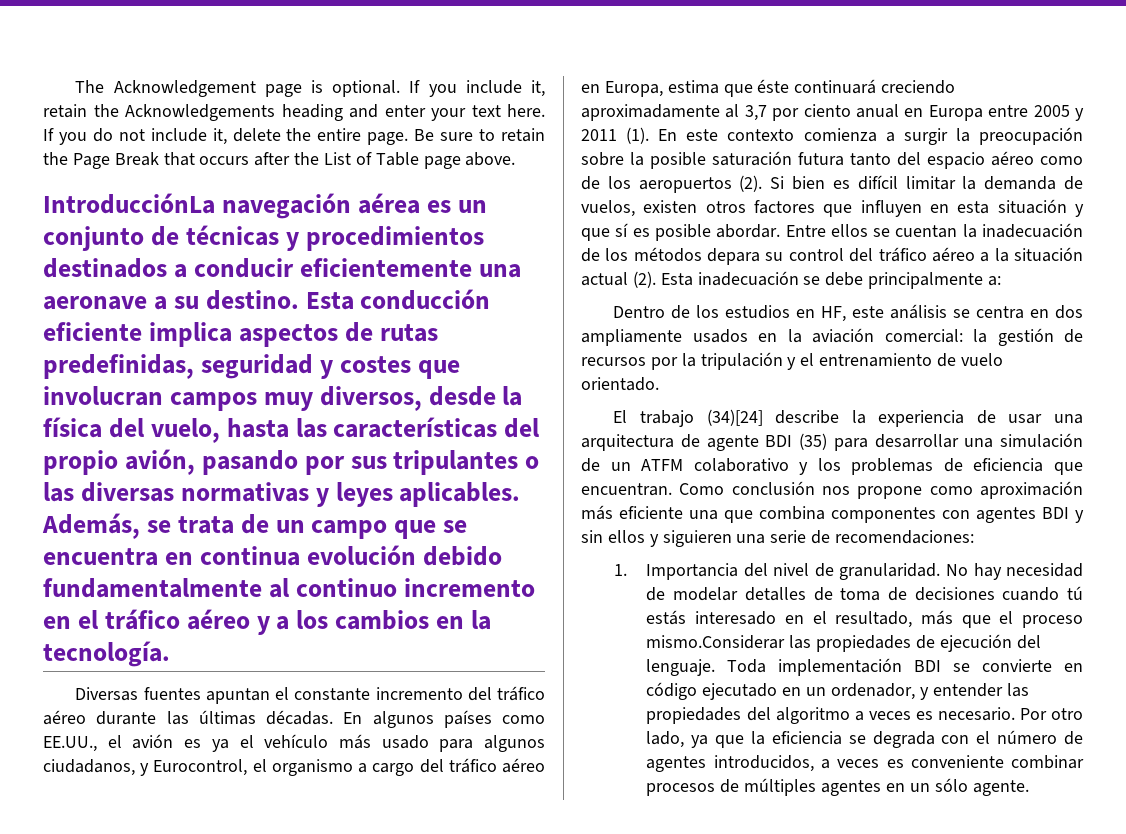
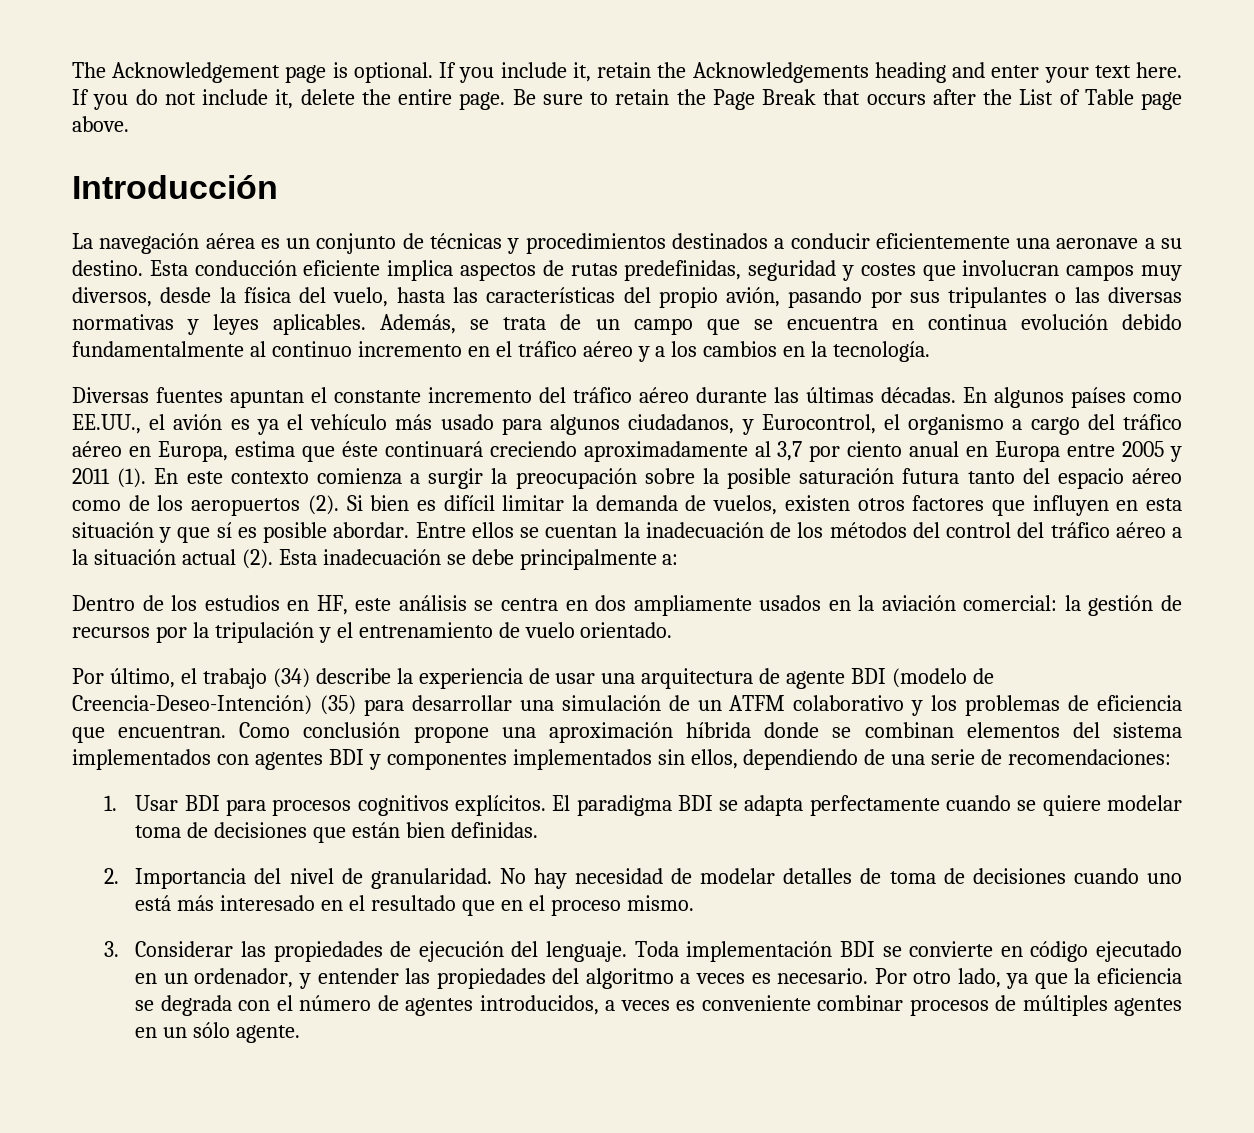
- IntroducciónLa navegación aérea es un conjunto de técnicas y procedimientos destinados a conducir eficientemente una aeronave a su destino.
+ Introducción
+ La navegación aérea es un conjunto de técnicas y procedimientos destinados a conducir eficientemente una aeronave a su destino.
- Entre ellos se cuentan la inadecuación de los métodos depara su control del tráfico aéreo a la situación actual (2).
+ Entre ellos se cuentan la inadecuación de los métodos del control del tráfico aéreo a la situación actual (2).
- El trabajo (34)[24] describe la experiencia de usar una arquitectura de agente BDI (35) para desarrollar una simulación de un ATFM colaborativo y los problemas de eficiencia que encuentran.
+ Por último, el trabajo (34) describe la experiencia de usar una arquitectura de agente BDI (modelo de Creencia-Deseo-Intención) (35) para desarrollar una simulación de un ATFM colaborativo y los problemas de eficiencia que encuentran.
- Como conclusión nos propone como aproximación más eficiente una que combina componentes con agentes BDI y sin ellos y siguieren una serie de recomendaciones:
- 1. Importancia del nivel de granularidad.
+ Como conclusión propone una aproximación híbrida donde se combinan elementos del sistema implementados con agentes BDI y componentes implementados sin ellos, dependiendo de una serie de recomendaciones:
+ 1. Usar BDI para procesos cognitivos explícitos. El paradigma BDI se adapta perfectamente cuando se quiere modelar toma de decisiones que están bien definidas.
+ 2. Importancia del nivel de granularidad.
- No hay necesidad de modelar detalles de toma de decisiones cuando tú estás interesado en el resultado, más que el proceso mismo.Considerar las propiedades de ejecución del lenguaje.
+ No hay necesidad de modelar detalles de toma de decisiones cuando uno está más interesado en el resultado que en el proceso mismo.
+ 3. Considerar las propiedades de ejecución del lenguaje.

